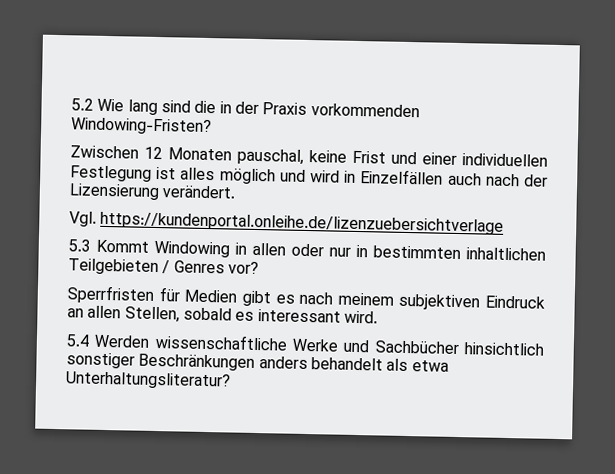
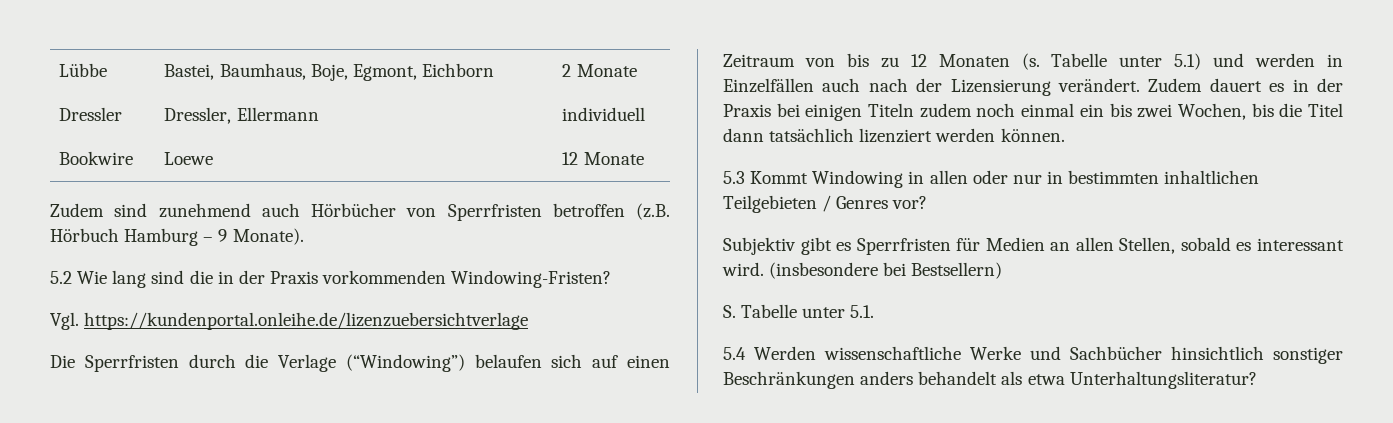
+ Lübbe | Bastei, Baumhaus, Boje, Egmont, Eichborn | 2 Monate
+ Dressler | Dressler, Ellermann | individuell
+ Bookwire | Loewe | 12 Monate
+ Zudem sind zunehmend auch Hörbücher von Sperrfristen betroffen (z.B. Hörbuch Hamburg – 9 Monate).
- Zwischen 12 Monaten pauschal, keine Frist und einer individuellen Festlegung ist alles möglich und wird in Einzelfällen auch nach der Lizensierung verändert.
  Vgl. https://kundenportal.onleihe.de/lizenzuebersichtverlage
+ Die Sperrfristen durch die Verlage (“Windowing”) belaufen sich auf einen Zeitraum von bis zu 12 Monaten (s. Tabelle unter 5.1) und werden in Einzelfällen auch nach der Lizensierung verändert. Zudem dauert es in der Praxis bei einigen Titeln zudem noch einmal ein bis zwei Wochen, bis die Titel dann tatsächlich lizenziert werden können.
- Sperrfristen für Medien gibt es nach meinem subjektiven Eindruck an allen Stellen, sobald es interessant wird.
+ Subjektiv gibt es Sperrfristen für Medien an allen Stellen, sobald es interessant wird. (insbesondere bei Bestsellern)
+ S. Tabelle unter 5.1.

